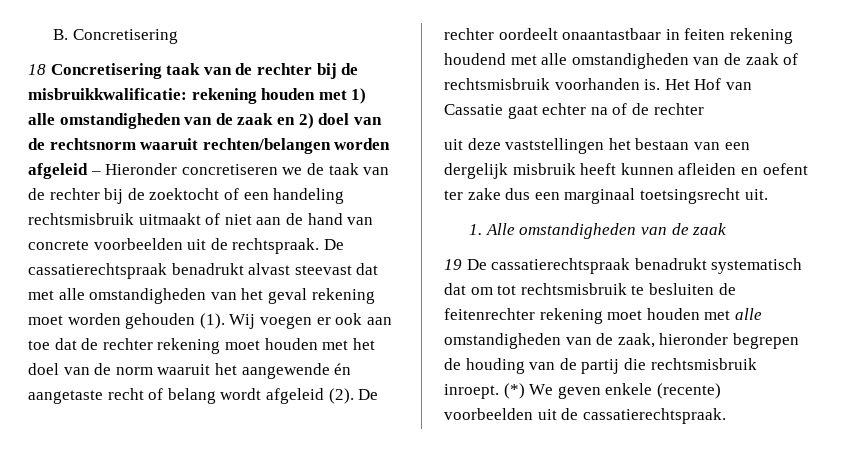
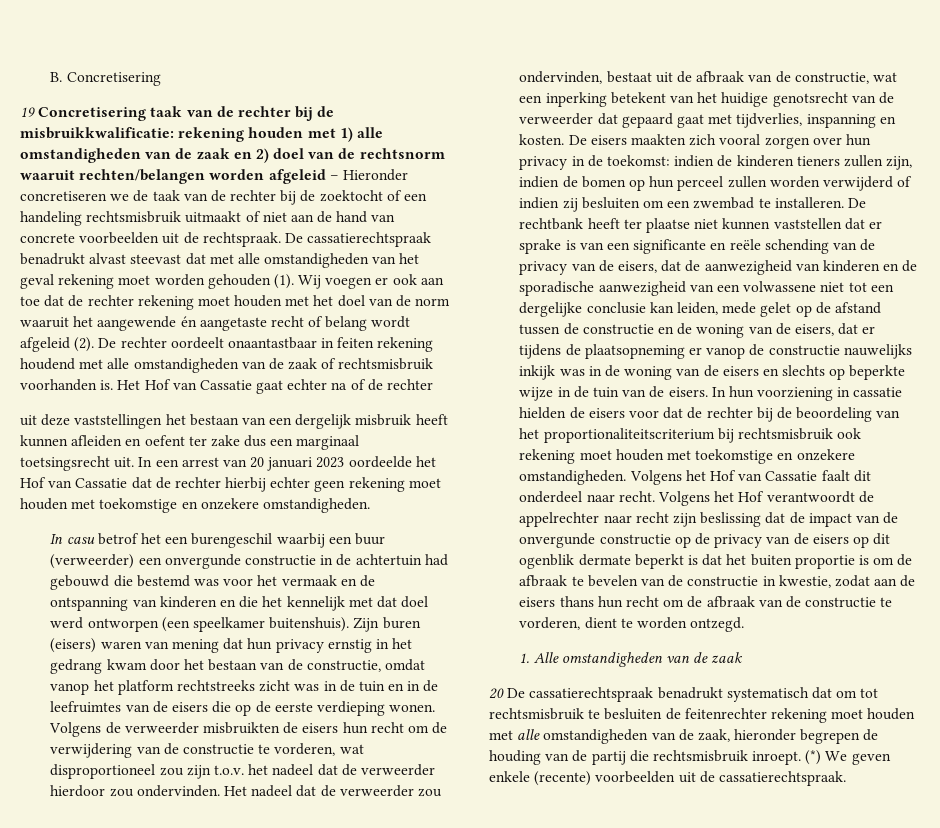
- 18 Concretisering taak van de rechter bij de misbruikkwalificatie: rekening houden met 1) alle omstandigheden van de zaak en 2) doel van de rechtsnorm waaruit rechten/belangen worden afgeleid – Hieronder concretiseren we de taak van de rechter bij de zoektocht of een handeling rechtsmisbruik uitmaakt of niet aan de hand van concrete voorbeelden uit de rechtspraak.
+ 19 Concretisering taak van de rechter bij de misbruikkwalificatie: rekening houden met 1) alle omstandigheden van de zaak en 2) doel van de rechtsnorm waaruit rechten/belangen worden afgeleid – Hieronder concretiseren we de taak van de rechter bij de zoektocht of een handeling rechtsmisbruik uitmaakt of niet aan de hand van concrete voorbeelden uit de rechtspraak.
+ In een arrest van 20 januari 2023 oordeelde het Hof van Cassatie dat de rechter hierbij echter geen rekening moet houden met toekomstige en onzekere omstandigheden.
+ In casu betrof het een burengeschil waarbij een buur (verweerder) een onvergunde constructie in de achtertuin had gebouwd die bestemd was voor het vermaak en de ontspanning van kinderen en die het kennelijk met dat doel werd ontworpen (een speelkamer buitenshuis). Zijn buren (eisers) waren van mening dat hun privacy ernstig in het gedrang kwam door het bestaan van de constructie, omdat vanop het platform rechtstreeks zicht was in de tuin en in de leefruimtes van de eisers die op de eerste verdieping wonen. Volgens de verweerder misbruikten de eisers hun recht om de verwijdering van de constructie te vorderen, wat disproportioneel zou zijn t.o.v. het nadeel dat de verweerder hierdoor zou ondervinden. Het nadeel dat de verweerder zou ondervinden, bestaat uit de afbraak van de constructie, wat een inperking betekent van het huidige genotsrecht van de verweerder dat gepaard gaat met tijdverlies, inspanning en kosten. De eisers maakten zich vooral zorgen over hun privacy in de toekomst: indien de kinderen tieners zullen zijn, indien de bomen op hun perceel zullen worden verwijderd of indien zij besluiten om een zwembad te installeren. De rechtbank heeft ter plaatse niet kunnen vaststellen dat er sprake is van een significante en reële schending van de privacy van de eisers, dat de aanwezigheid van kinderen en de sporadische aanwezigheid van een volwassene niet tot een dergelijke conclusie kan leiden, mede gelet op de afstand tussen de constructie en de woning van de eisers, dat er tijdens de plaatsopneming er vanop de constructie nauwelijks inkijk was in de woning van de eisers en slechts op beperkte wijze in de tuin van de eisers. In hun voorziening in cassatie hielden de eisers voor dat de rechter bij de beoordeling van het proportionaliteitscriterium bij rechtsmisbruik ook rekening moet houden met toekomstige en onzekere omstandigheden. Volgens het Hof van Cassatie faalt dit onderdeel naar recht. Volgens het Hof verantwoordt de appelrechter naar recht zijn beslissing dat de impact van de onvergunde constructie op de privacy van de eisers op dit ogenblik dermate beperkt is dat het buiten proportie is om de afbraak te bevelen van de constructie in kwestie, zodat aan de eisers thans hun recht om de afbraak van de constructie te vorderen, dient te worden ontzegd.
- 19 De cassatierechtspraak benadrukt systematisch dat om tot rechtsmisbruik te besluiten de feitenrechter rekening moet houden met alle omstandigheden van de zaak, hieronder begrepen de houding van de partij die rechtsmisbruik inroept.
+ 20 De cassatierechtspraak benadrukt systematisch dat om tot rechtsmisbruik te besluiten de feitenrechter rekening moet houden met alle omstandigheden van de zaak, hieronder begrepen de houding van de partij die rechtsmisbruik inroept.

